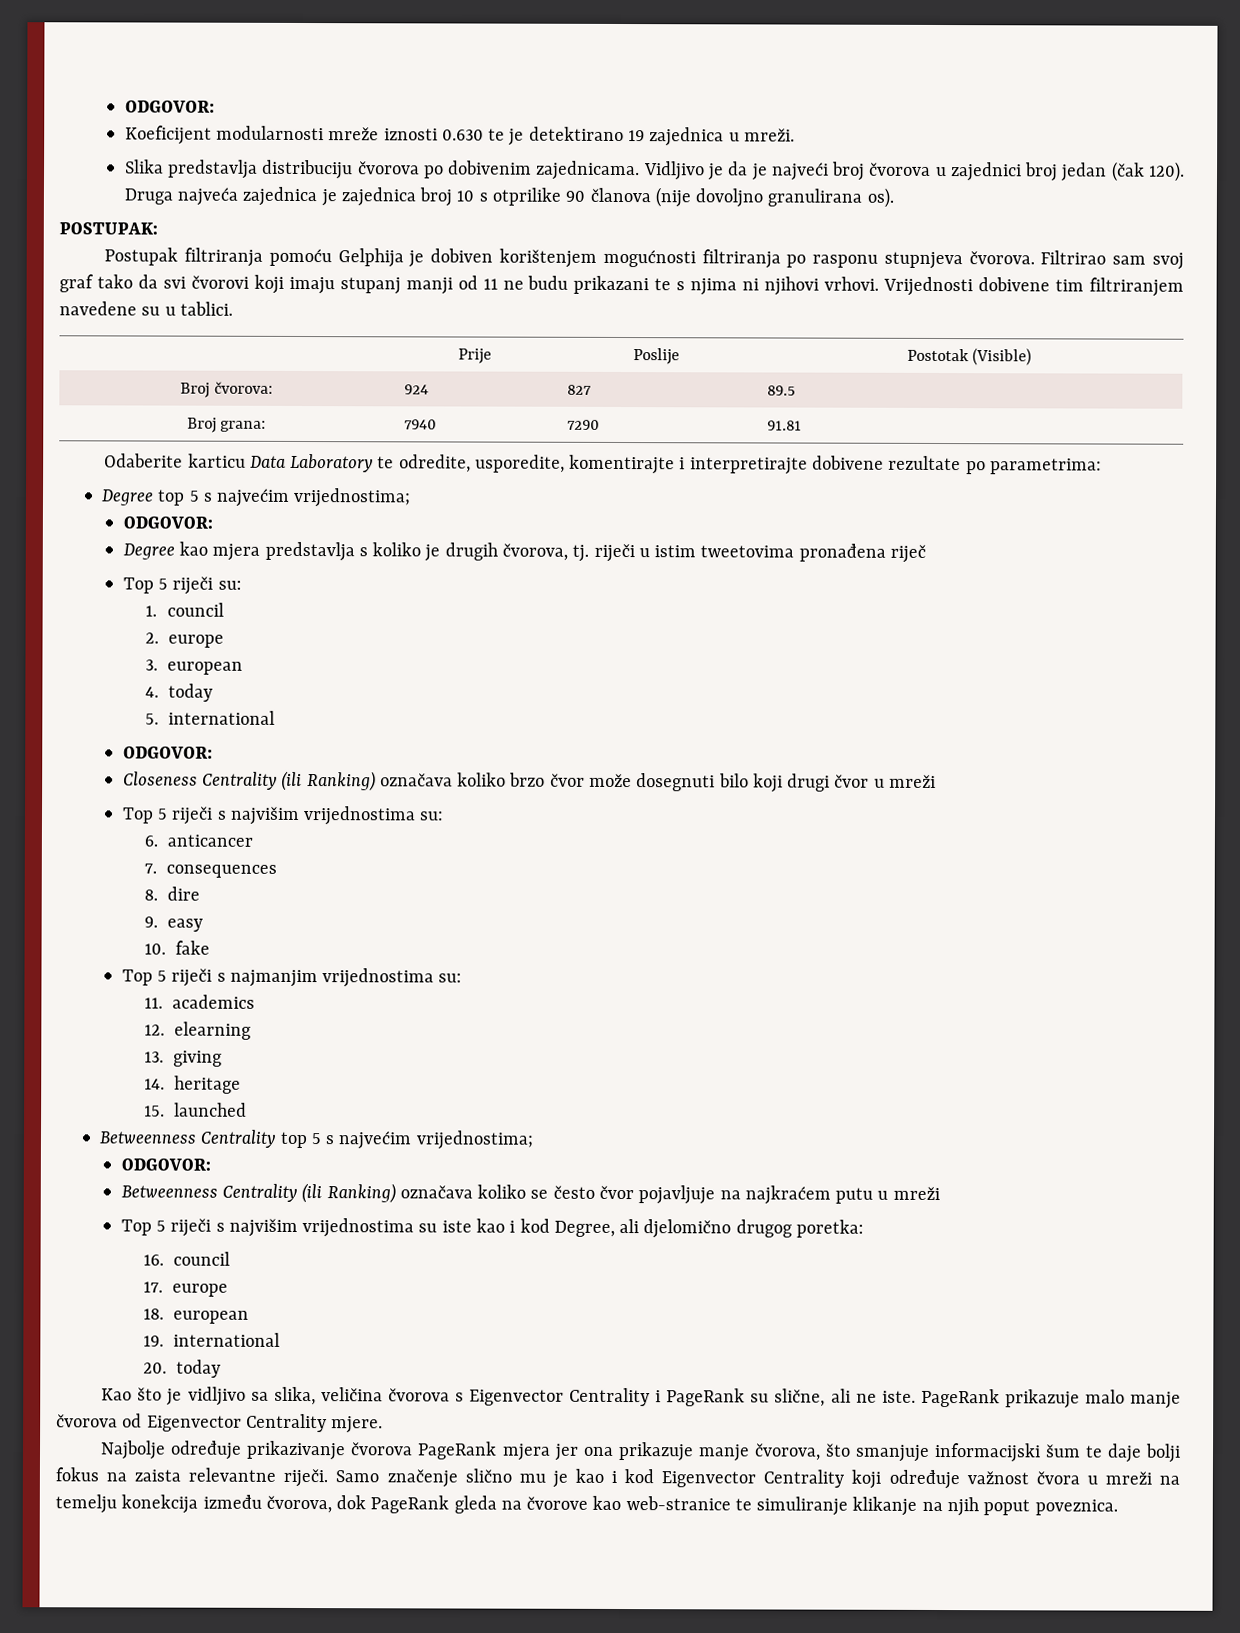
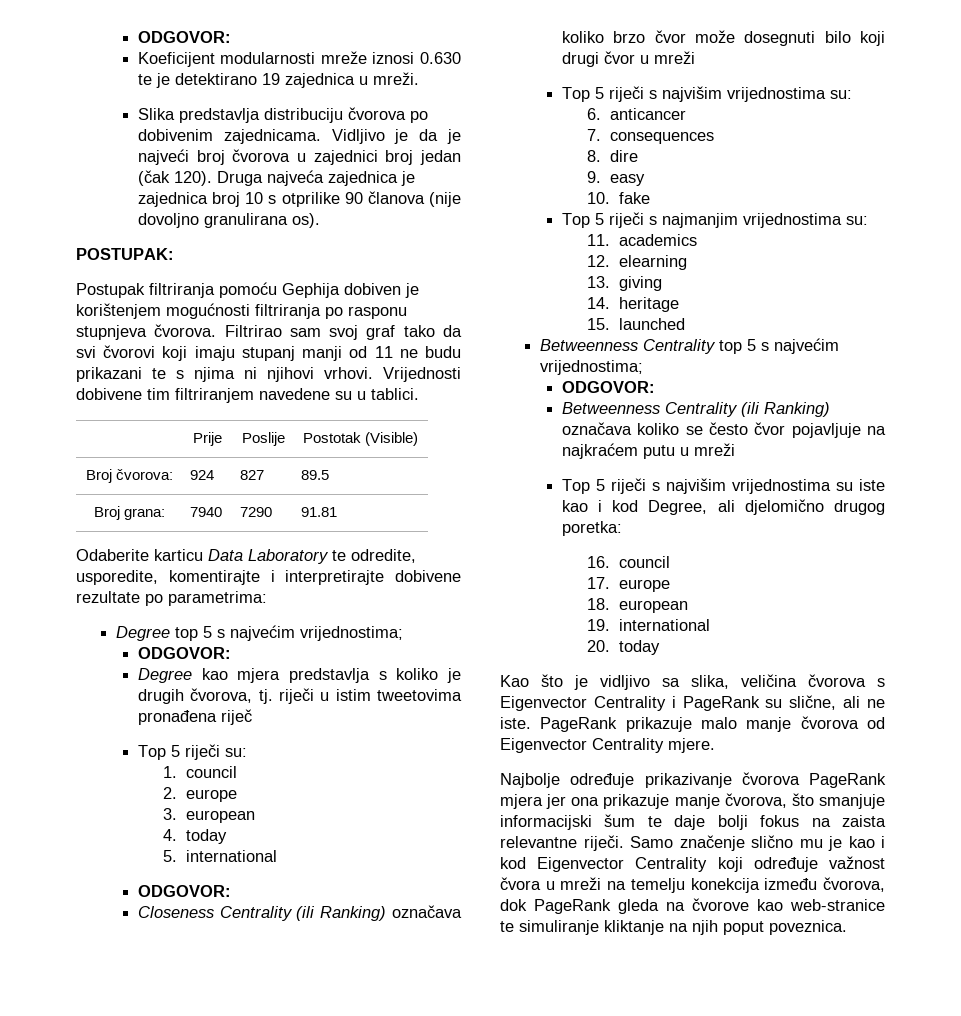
- Koeficijent modularnosti mreže iznosti 0.630 te je detektirano 19 zajednica u mreži.
+ Koeficijent modularnosti mreže iznosi 0.630 te je detektirano 19 zajednica u mreži.
- Postupak filtriranja pomoću Gelphija je dobiven korištenjem mogućnosti filtriranja po rasponu stupnjeva čvorova.
+ Postupak filtriranja pomoću Gephija dobiven je korištenjem mogućnosti filtriranja po rasponu stupnjeva čvorova.
- Samo značenje slično mu je kao i kod Eigenvector Centrality koji određuje važnost čvora u mreži na temelju konekcija između čvorova, dok PageRank gleda na čvorove kao web-stranice te simuliranje klikanje na njih poput poveznica.
+ Samo značenje slično mu je kao i kod Eigenvector Centrality koji određuje važnost čvora u mreži na temelju konekcija između čvorova, dok PageRank gleda na čvorove kao web-stranice te simuliranje kliktanje na njih poput poveznica.

